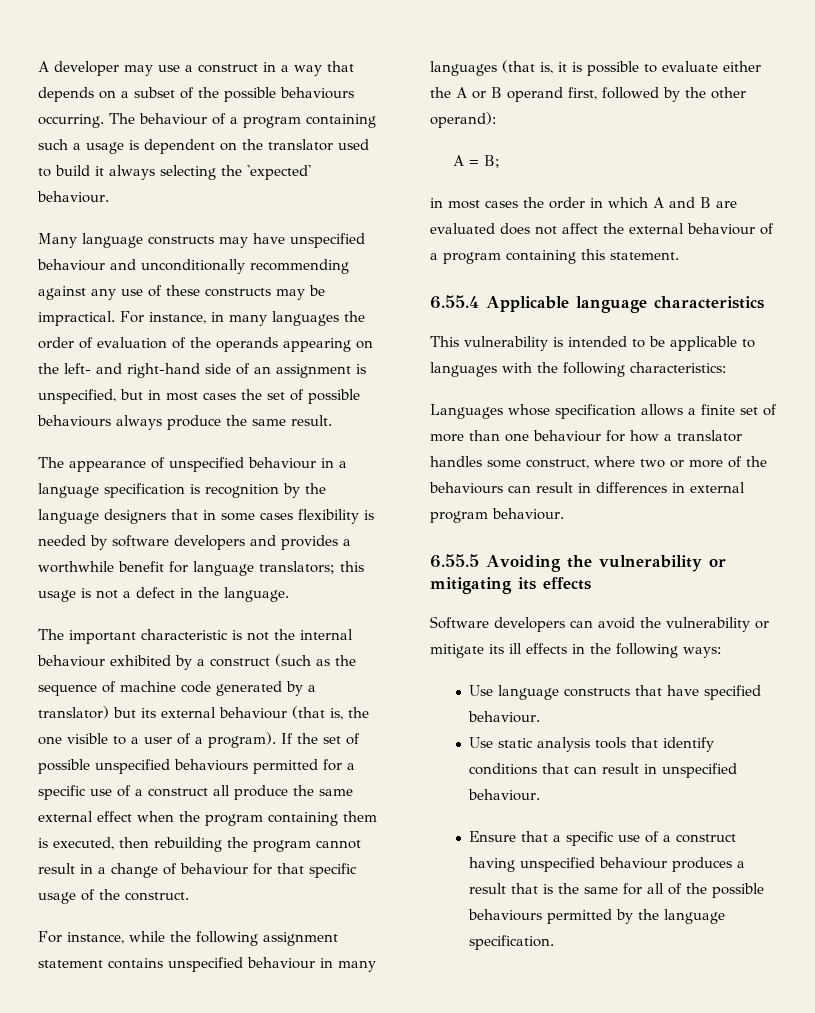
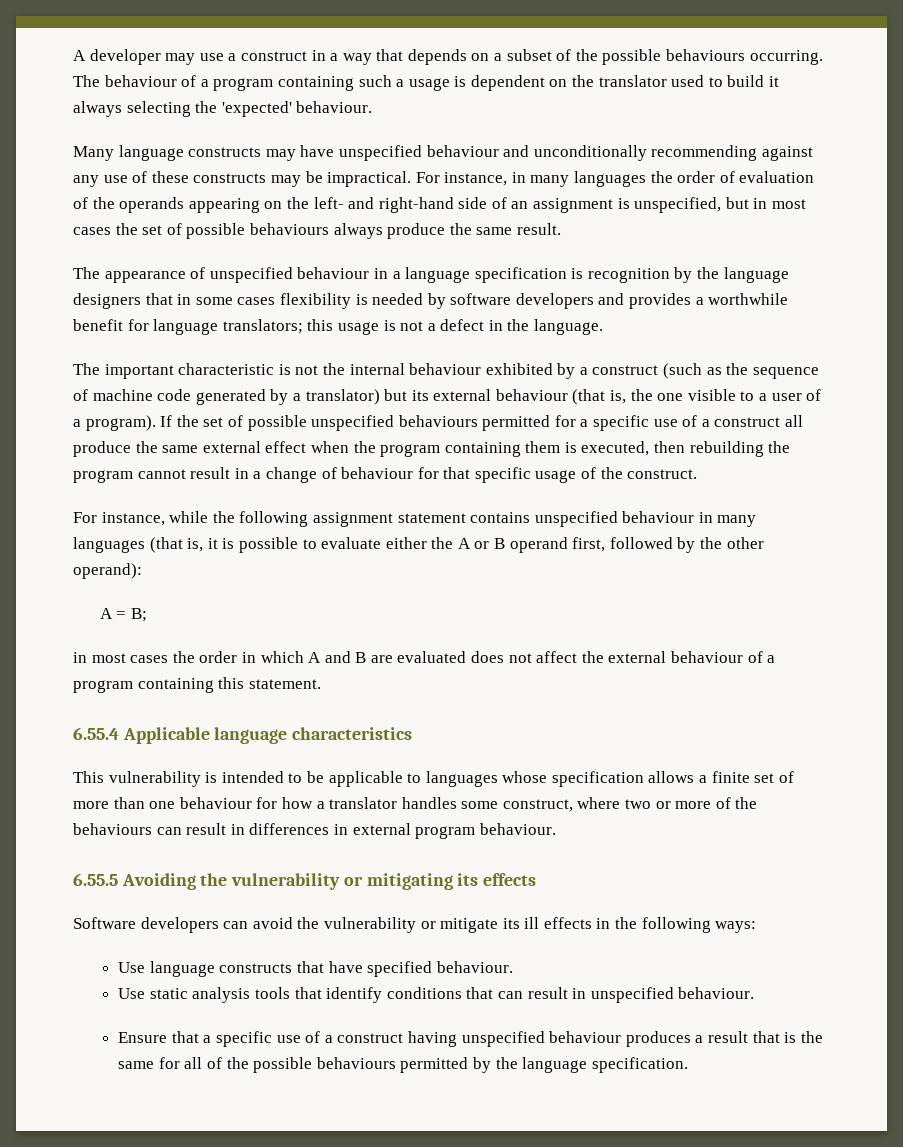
- This vulnerability is intended to be applicable to languages with the following characteristics:
- Languages whose specification allows a finite set of more than one behaviour for how a translator handles some construct, where two or more of the behaviours can result in differences in external program behaviour.
+ This vulnerability is intended to be applicable to languages whose specification allows a finite set of more than one behaviour for how a translator handles some construct, where two or more of the behaviours can result in differences in external program behaviour.

